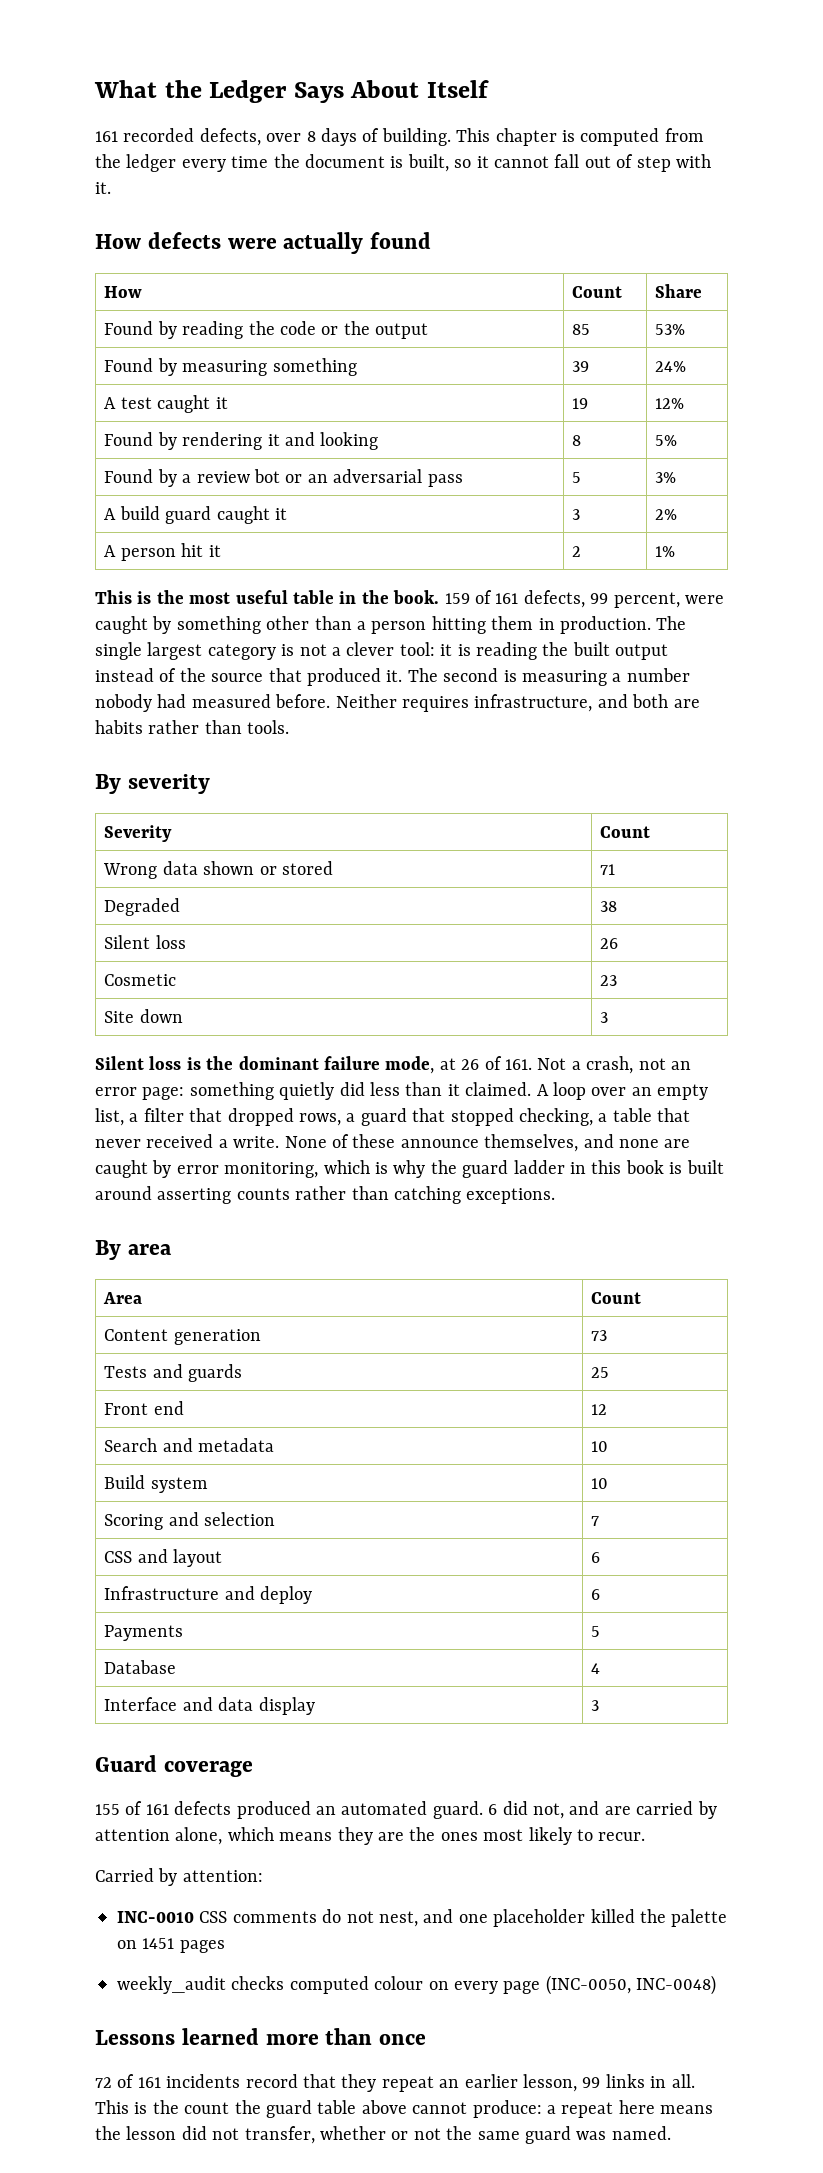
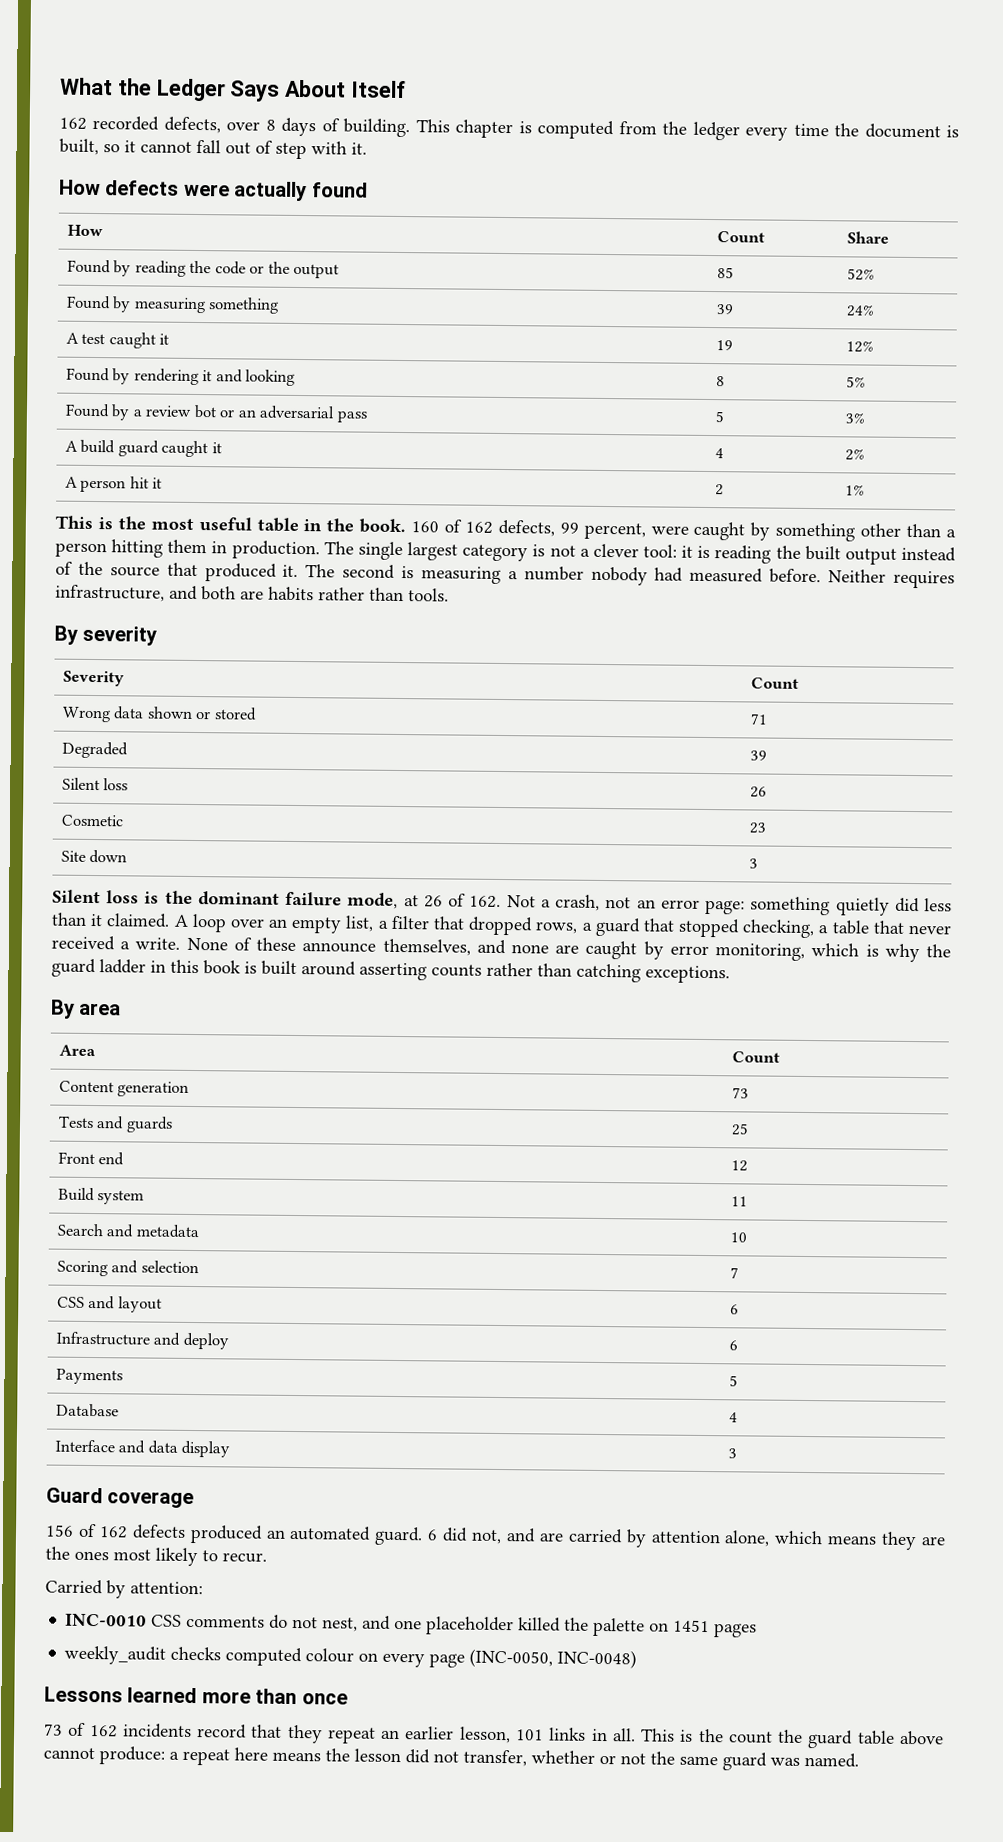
- 161 recorded defects, over 8 days of building.
+ 162 recorded defects, over 8 days of building.
- Found by reading the code or the output | 85 | 53%
+ Found by reading the code or the output | 85 | 52%
- A build guard caught it | 3 | 2%
+ A build guard caught it | 4 | 2%
- 159 of 161 defects, 99 percent, were caught by something other than a person hitting them in production.
+ 160 of 162 defects, 99 percent, were caught by something other than a person hitting them in production.
- Degraded | 38
+ Degraded | 39
- Silent loss is the dominant failure mode, at 26 of 161. Not a crash, not an error page: something quietly did less than it claimed.
+ Silent loss is the dominant failure mode, at 26 of 162. Not a crash, not an error page: something quietly did less than it claimed.
+ Build system | 11
- Build system | 10
- 155 of 161 defects produced an automated guard.
+ 156 of 162 defects produced an automated guard.
- 72 of 161 incidents record that they repeat an earlier lesson, 99 links in all.
+ 73 of 162 incidents record that they repeat an earlier lesson, 101 links in all.

